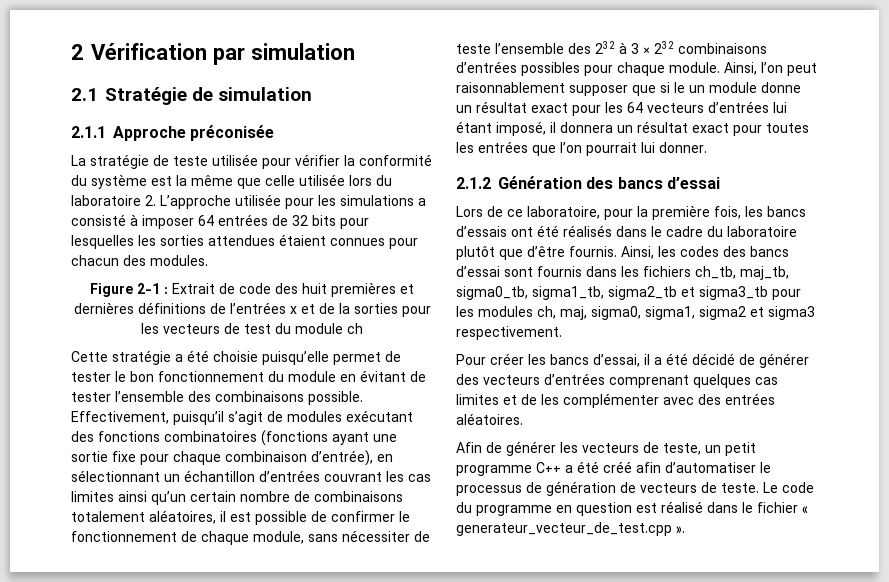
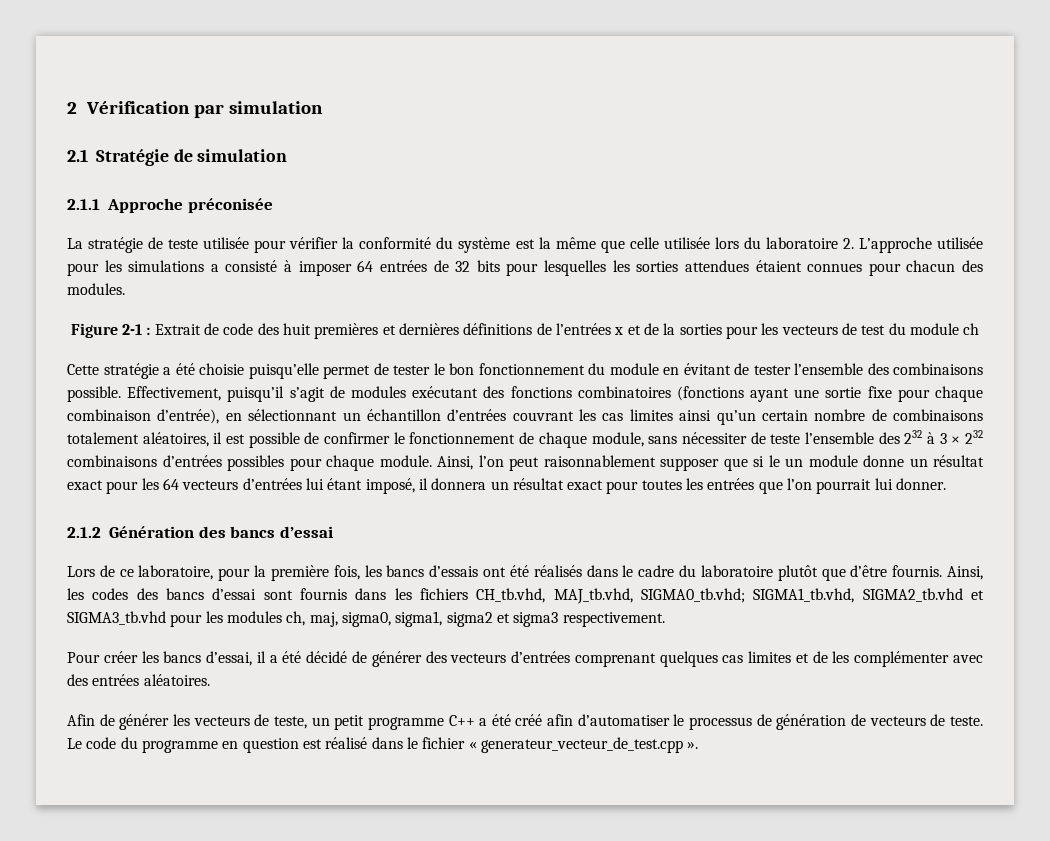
- Ainsi, les codes des bancs d’essai sont fournis dans les fichiers ch_tb, maj_tb, sigma0_tb, sigma1_tb, sigma2_tb et sigma3_tb pour les modules ch, maj, sigma0, sigma1, sigma2 et sigma3 respectivement.
+ Ainsi, les codes des bancs d’essai sont fournis dans les fichiers CH_tb.vhd, MAJ_tb.vhd, SIGMA0_tb.vhd; SIGMA1_tb.vhd, SIGMA2_tb.vhd et SIGMA3_tb.vhd pour les modules ch, maj, sigma0, sigma1, sigma2 et sigma3 respectivement.

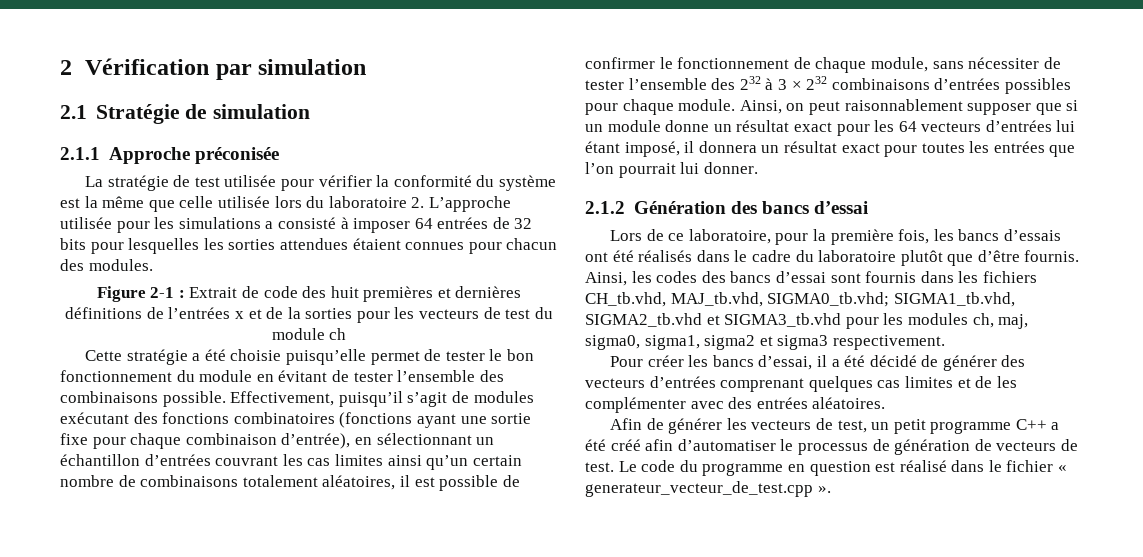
- La stratégie de teste utilisée pour vérifier la conformité du système est la même que celle utilisée lors du laboratoire 2. L’approche utilisée pour les simulations a consisté à imposer 64 entrées de 32 bits pour lesquelles les sorties attendues étaient connues pour chacun des modules.
+ La stratégie de test utilisée pour vérifier la conformité du système est la même que celle utilisée lors du laboratoire 2. L’approche utilisée pour les simulations a consisté à imposer 64 entrées de 32 bits pour lesquelles les sorties attendues étaient connues pour chacun des modules.
- Effectivement, puisqu’il s’agit de modules exécutant des fonctions combinatoires (fonctions ayant une sortie fixe pour chaque combinaison d’entrée), en sélectionnant un échantillon d’entrées couvrant les cas limites ainsi qu’un certain nombre de combinaisons totalement aléatoires, il est possible de confirmer le fonctionnement de chaque module, sans nécessiter de teste l’ensemble des 232 à 3 × 232 combinaisons d’entrées possibles pour chaque module.
+ Effectivement, puisqu’il s’agit de modules exécutant des fonctions combinatoires (fonctions ayant une sortie fixe pour chaque combinaison d’entrée), en sélectionnant un échantillon d’entrées couvrant les cas limites ainsi qu’un certain nombre de combinaisons totalement aléatoires, il est possible de confirmer le fonctionnement de chaque module, sans nécessiter de tester l’ensemble des 232 à 3 × 232 combinaisons d’entrées possibles pour chaque module.
- Ainsi, l’on peut raisonnablement supposer que si le un module donne un résultat exact pour les 64 vecteurs d’entrées lui étant imposé, il donnera un résultat exact pour toutes les entrées que l’on pourrait lui donner.
+ Ainsi, on peut raisonnablement supposer que si un module donne un résultat exact pour les 64 vecteurs d’entrées lui étant imposé, il donnera un résultat exact pour toutes les entrées que l’on pourrait lui donner.
- Afin de générer les vecteurs de teste, un petit programme C++ a été créé afin d’automatiser le processus de génération de vecteurs de teste.
+ Afin de générer les vecteurs de test, un petit programme C++ a été créé afin d’automatiser le processus de génération de vecteurs de test.

